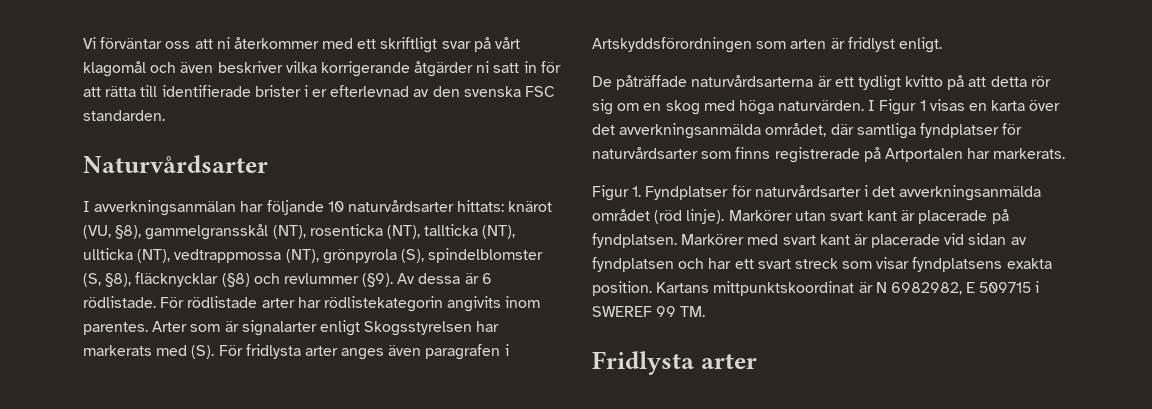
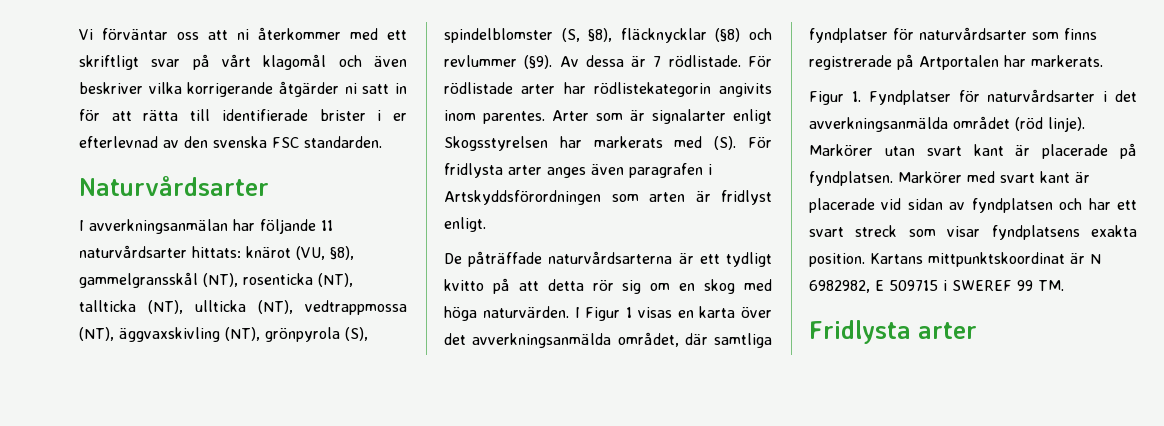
- I avverkningsanmälan har följande 10 naturvårdsarter hittats: knärot (VU, §8), gammelgransskål (NT), rosenticka (NT), tallticka (NT), ullticka (NT), vedtrappmossa (NT), grönpyrola (S), spindelblomster (S, §8), fläcknycklar (§8) och revlummer (§9).
+ I avverkningsanmälan har följande 11 naturvårdsarter hittats: knärot (VU, §8), gammelgransskål (NT), rosenticka (NT), tallticka (NT), ullticka (NT), vedtrappmossa (NT), äggvaxskivling (NT), grönpyrola (S), spindelblomster (S, §8), fläcknycklar (§8) och revlummer (§9).
- Av dessa är 6 rödlistade.
+ Av dessa är 7 rödlistade.

